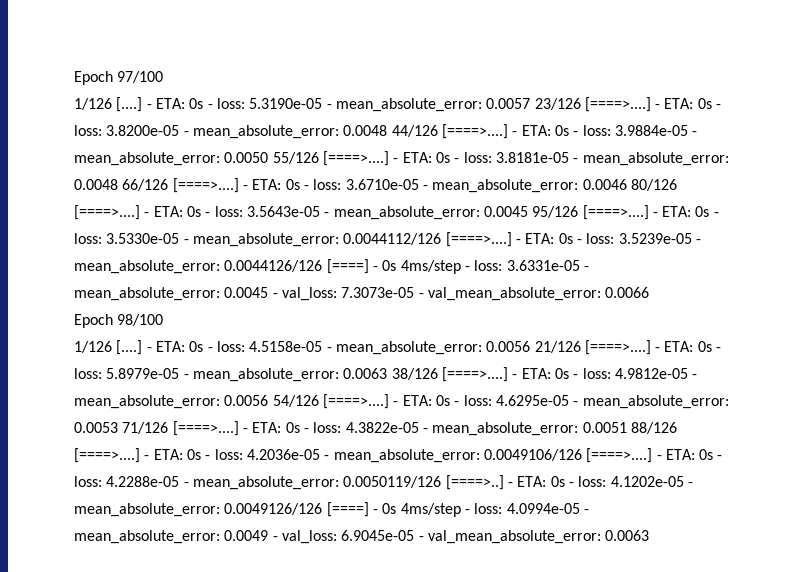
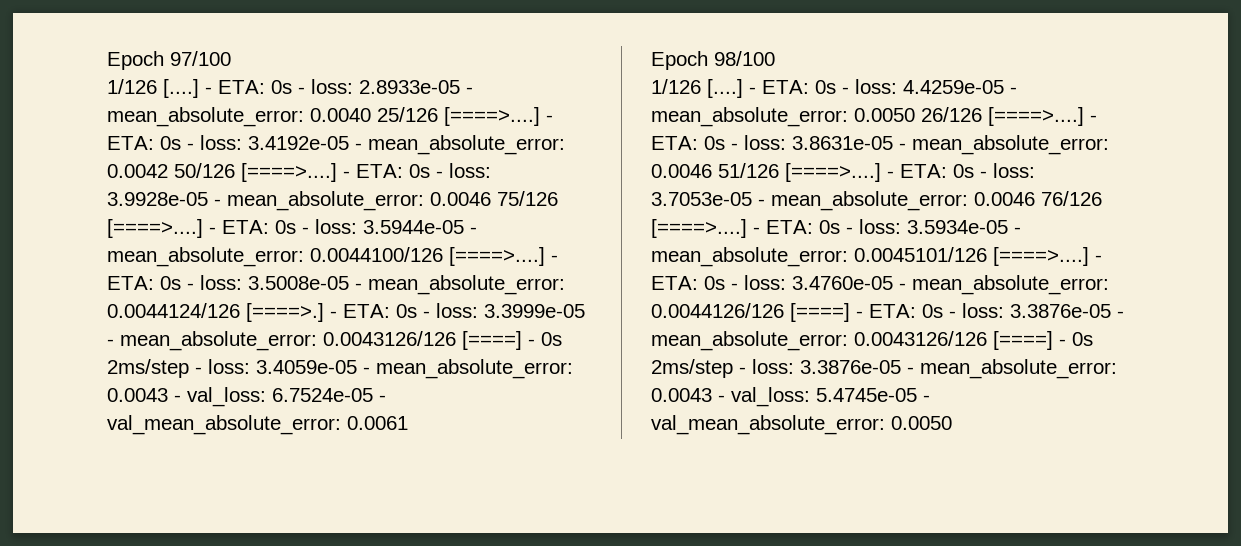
- - ETA: 0s - loss: 5.3190e-05 - mean_absolute_error: 0.0057 23/126 [====>....] - ETA: 0s - loss: 3.8200e-05 - mean_absolute_error: 0.0048 44/126 [====>....] - ETA: 0s - loss: 3.9884e-05 - mean_absolute_error: 0.0050 55/126 [====>....] - ETA: 0s - loss: 3.8181e-05 - mean_absolute_error: 0.0048 66/126 [====>....] - ETA: 0s - loss: 3.6710e-05 - mean_absolute_error: 0.0046 80/126 [====>....] - ETA: 0s - loss: 3.5643e-05 - mean_absolute_error: 0.0045 95/126 [====>....] - ETA: 0s - loss: 3.5330e-05 - mean_absolute_error: 0.0044112/126 [====>....] - ETA: 0s - loss: 3.5239e-05 - mean_absolute_error: 0.0044126/126 [====] - 0s 4ms/step - loss: 3.6331e-05 - mean_absolute_error: 0.0045 - val_loss: 7.3073e-05 - val_mean_absolute_error: 0.0066
+ - ETA: 0s - loss: 2.8933e-05 - mean_absolute_error: 0.0040 25/126 [====>....] - ETA: 0s - loss: 3.4192e-05 - mean_absolute_error: 0.0042 50/126 [====>....] - ETA: 0s - loss: 3.9928e-05 - mean_absolute_error: 0.0046 75/126 [====>....] - ETA: 0s - loss: 3.5944e-05 - mean_absolute_error: 0.0044100/126 [====>....] - ETA: 0s - loss: 3.5008e-05 - mean_absolute_error: 0.0044124/126 [====>.] - ETA: 0s - loss: 3.3999e-05 - mean_absolute_error: 0.0043126/126 [====] - 0s 2ms/step - loss: 3.4059e-05 - mean_absolute_error: 0.0043 - val_loss: 6.7524e-05 - val_mean_absolute_error: 0.0061
- - ETA: 0s - loss: 4.5158e-05 - mean_absolute_error: 0.0056 21/126 [====>....] - ETA: 0s - loss: 5.8979e-05 - mean_absolute_error: 0.0063 38/126 [====>....] - ETA: 0s - loss: 4.9812e-05 - mean_absolute_error: 0.0056 54/126 [====>....] - ETA: 0s - loss: 4.6295e-05 - mean_absolute_error: 0.0053 71/126 [====>....] - ETA: 0s - loss: 4.3822e-05 - mean_absolute_error: 0.0051 88/126 [====>....] - ETA: 0s - loss: 4.2036e-05 - mean_absolute_error: 0.0049106/126 [====>....] - ETA: 0s - loss: 4.2288e-05 - mean_absolute_error: 0.0050119/126 [====>..] - ETA: 0s - loss: 4.1202e-05 - mean_absolute_error: 0.0049126/126 [====] - 0s 4ms/step - loss: 4.0994e-05 - mean_absolute_error: 0.0049 - val_loss: 6.9045e-05 - val_mean_absolute_error: 0.0063
+ - ETA: 0s - loss: 4.4259e-05 - mean_absolute_error: 0.0050 26/126 [====>....] - ETA: 0s - loss: 3.8631e-05 - mean_absolute_error: 0.0046 51/126 [====>....] - ETA: 0s - loss: 3.7053e-05 - mean_absolute_error: 0.0046 76/126 [====>....] - ETA: 0s - loss: 3.5934e-05 - mean_absolute_error: 0.0045101/126 [====>....] - ETA: 0s - loss: 3.4760e-05 - mean_absolute_error: 0.0044126/126 [====] - ETA: 0s - loss: 3.3876e-05 - mean_absolute_error: 0.0043126/126 [====] - 0s 2ms/step - loss: 3.3876e-05 - mean_absolute_error: 0.0043 - val_loss: 5.4745e-05 - val_mean_absolute_error: 0.0050

